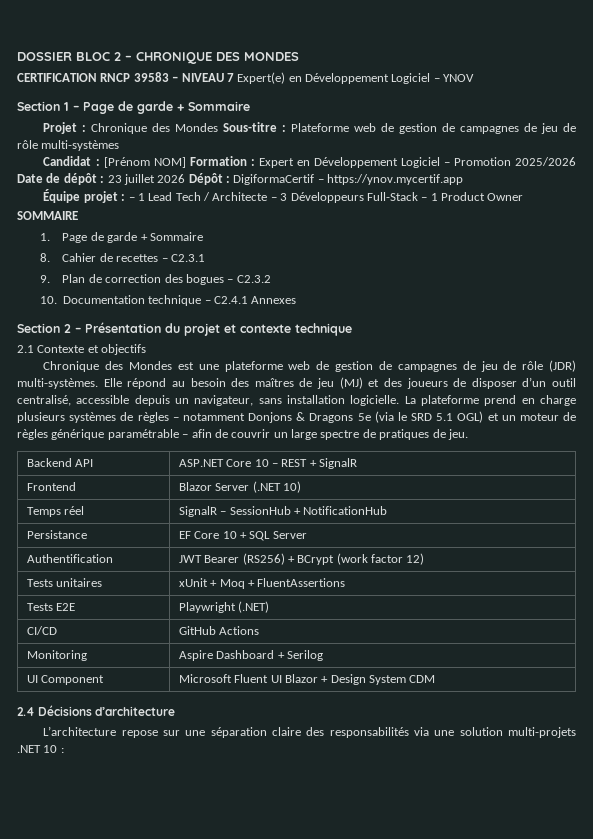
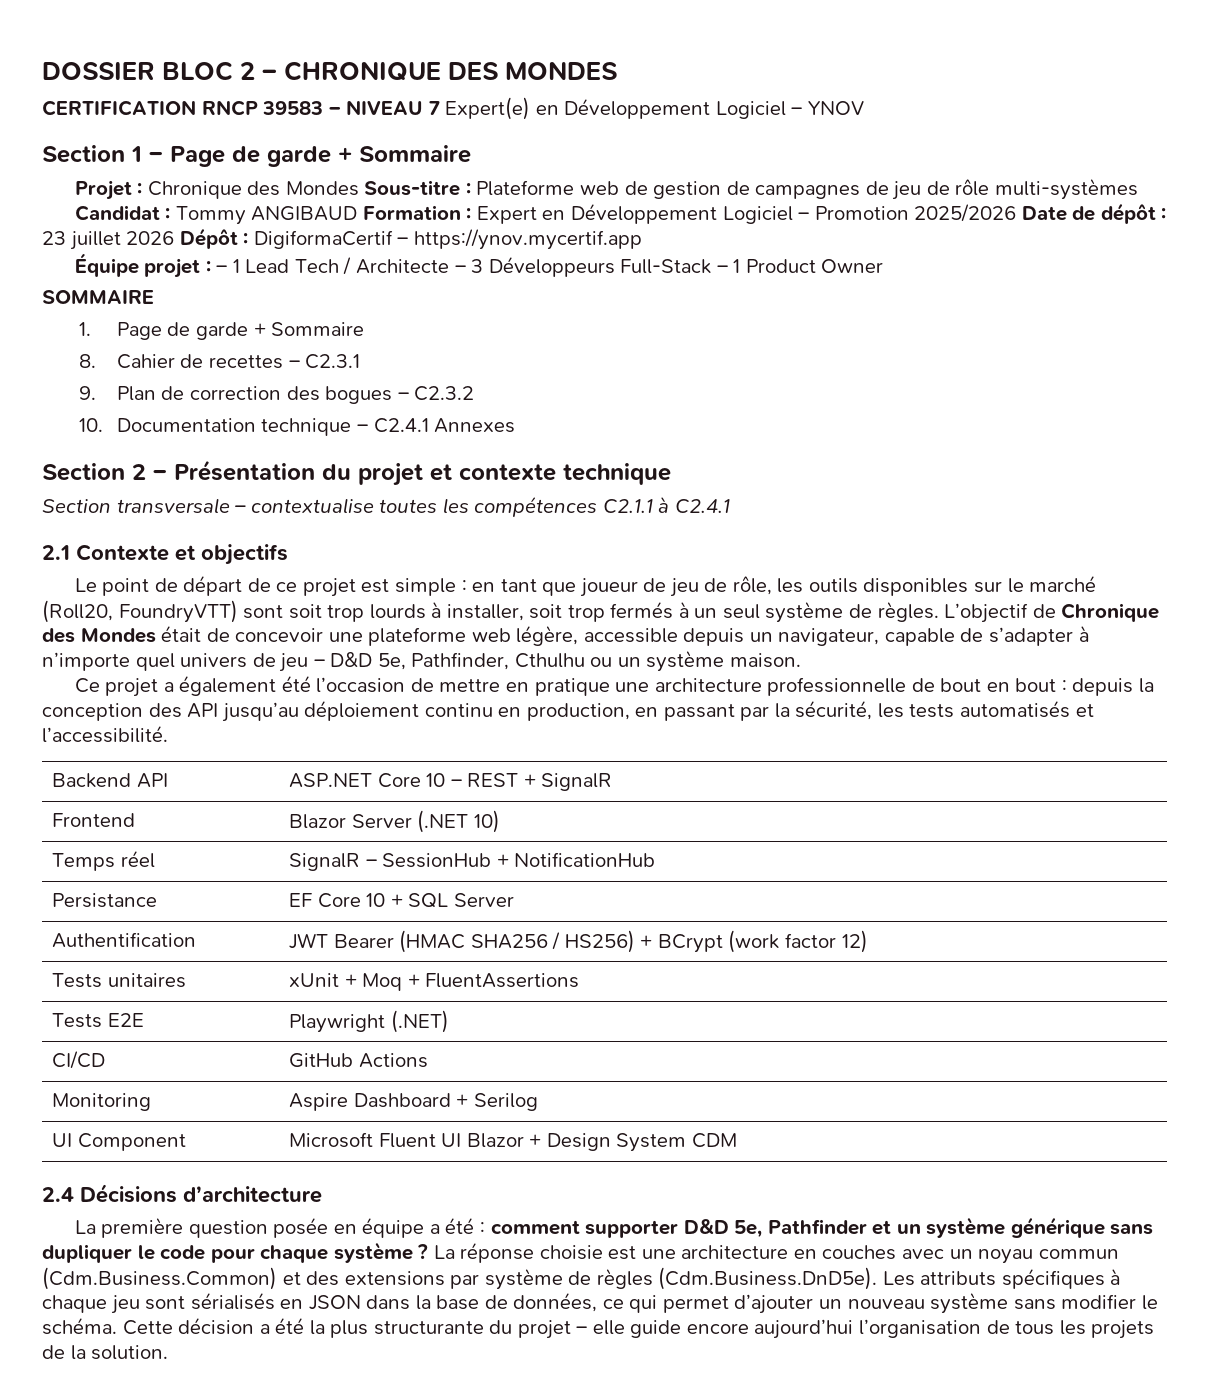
- Candidat : [Prénom NOM] Formation : Expert en Développement Logiciel – Promotion 2025/2026 Date de dépôt : 23 juillet 2026 Dépôt : DigiformaCertif – https://ynov.mycertif.app
+ Candidat : Tommy ANGIBAUD Formation : Expert en Développement Logiciel – Promotion 2025/2026 Date de dépôt : 23 juillet 2026 Dépôt : DigiformaCertif – https://ynov.mycertif.app
+ Section transversale – contextualise toutes les compétences C2.1.1 à C2.4.1
  2.1 Contexte et objectifs
- Chronique des Mondes est une plateforme web de gestion de campagnes de jeu de rôle (JDR) multi-systèmes. Elle répond au besoin des maîtres de jeu (MJ) et des joueurs de disposer d’un outil centralisé, accessible depuis un navigateur, sans installation logicielle. La plateforme prend en charge plusieurs systèmes de règles – notamment Donjons & Dragons 5e (via le SRD 5.1 OGL) et un moteur de règles générique paramétrable – afin de couvrir un large spectre de pratiques de jeu.
+ Le point de départ de ce projet est simple : en tant que joueur de jeu de rôle, les outils disponibles sur le marché (Roll20, FoundryVTT) sont soit trop lourds à installer, soit trop fermés à un seul système de règles. L’objectif de Chronique des Mondes était de concevoir une plateforme web légère, accessible depuis un navigateur, capable de s’adapter à n’importe quel univers de jeu – D&D 5e, Pathfinder, Cthulhu ou un système maison.
+ Ce projet a également été l’occasion de mettre en pratique une architecture professionnelle de bout en bout : depuis la conception des API jusqu’au déploiement continu en production, en passant par la sécurité, les tests automatisés et l’accessibilité.
- Authentification | JWT Bearer (RS256) + BCrypt (work factor 12)
+ Authentification | JWT Bearer (HMAC SHA256 / HS256) + BCrypt (work factor 12)
- L’architecture repose sur une séparation claire des responsabilités via une solution multi-projets .NET 10 :
+ La première question posée en équipe a été : comment supporter D&D 5e, Pathfinder et un système générique sans dupliquer le code pour chaque système ? La réponse choisie est une architecture en couches avec un noyau commun (Cdm.Business.Common) et des extensions par système de règles (Cdm.Business.DnD5e). Les attributs spécifiques à chaque jeu sont sérialisés en JSON dans la base de données, ce qui permet d’ajouter un nouveau système sans modifier le schéma. Cette décision a été la plus structurante du projet – elle guide encore aujourd’hui l’organisation de tous les projets de la solution.

